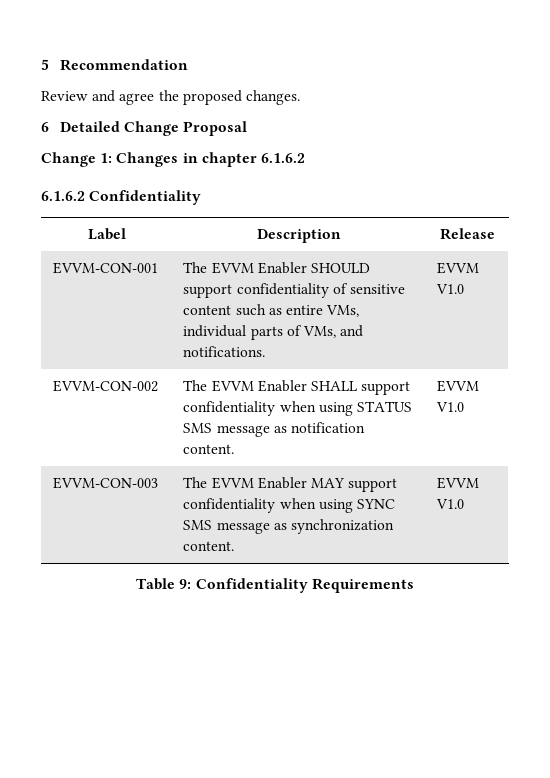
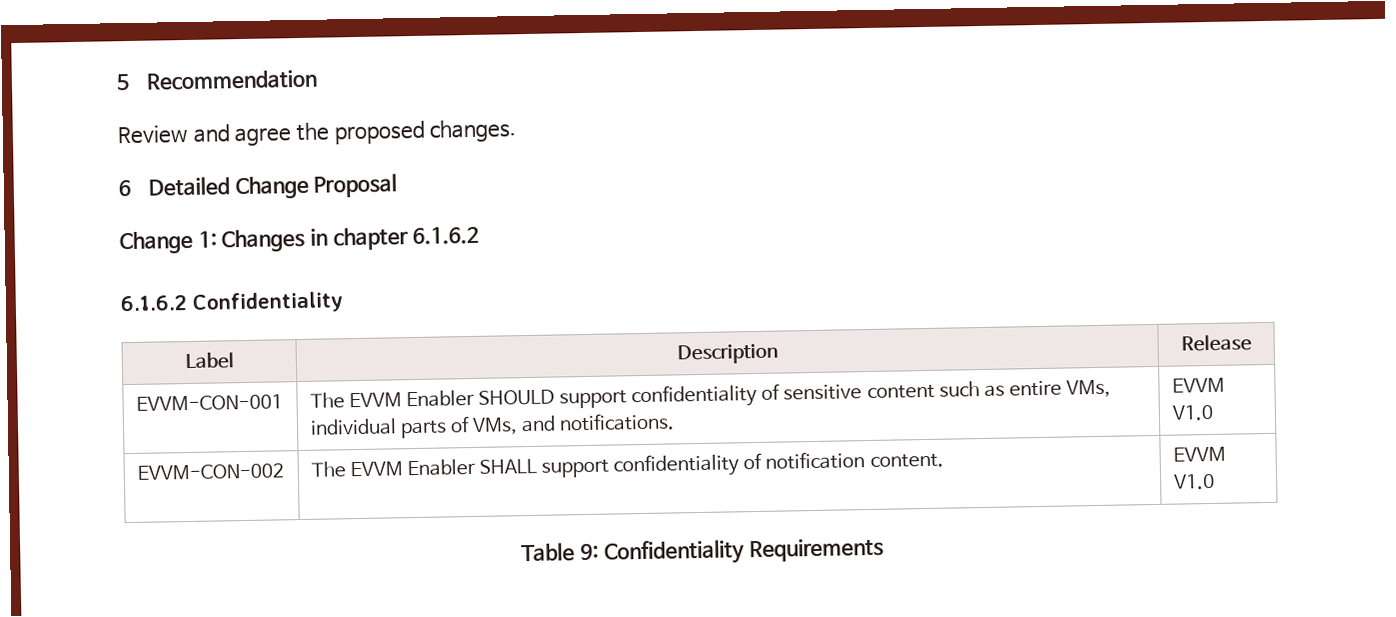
- EVVM-CON-002 | The EVVM Enabler SHALL support confidentiality when using STATUS SMS message as notification content. | EVVM V1.0
- EVVM-CON-003 | The EVVM Enabler MAY support confidentiality when using SYNC SMS message as synchronization content. | EVVM V1.0
+ EVVM-CON-002 | The EVVM Enabler SHALL support confidentiality of notification content. | EVVM V1.0

